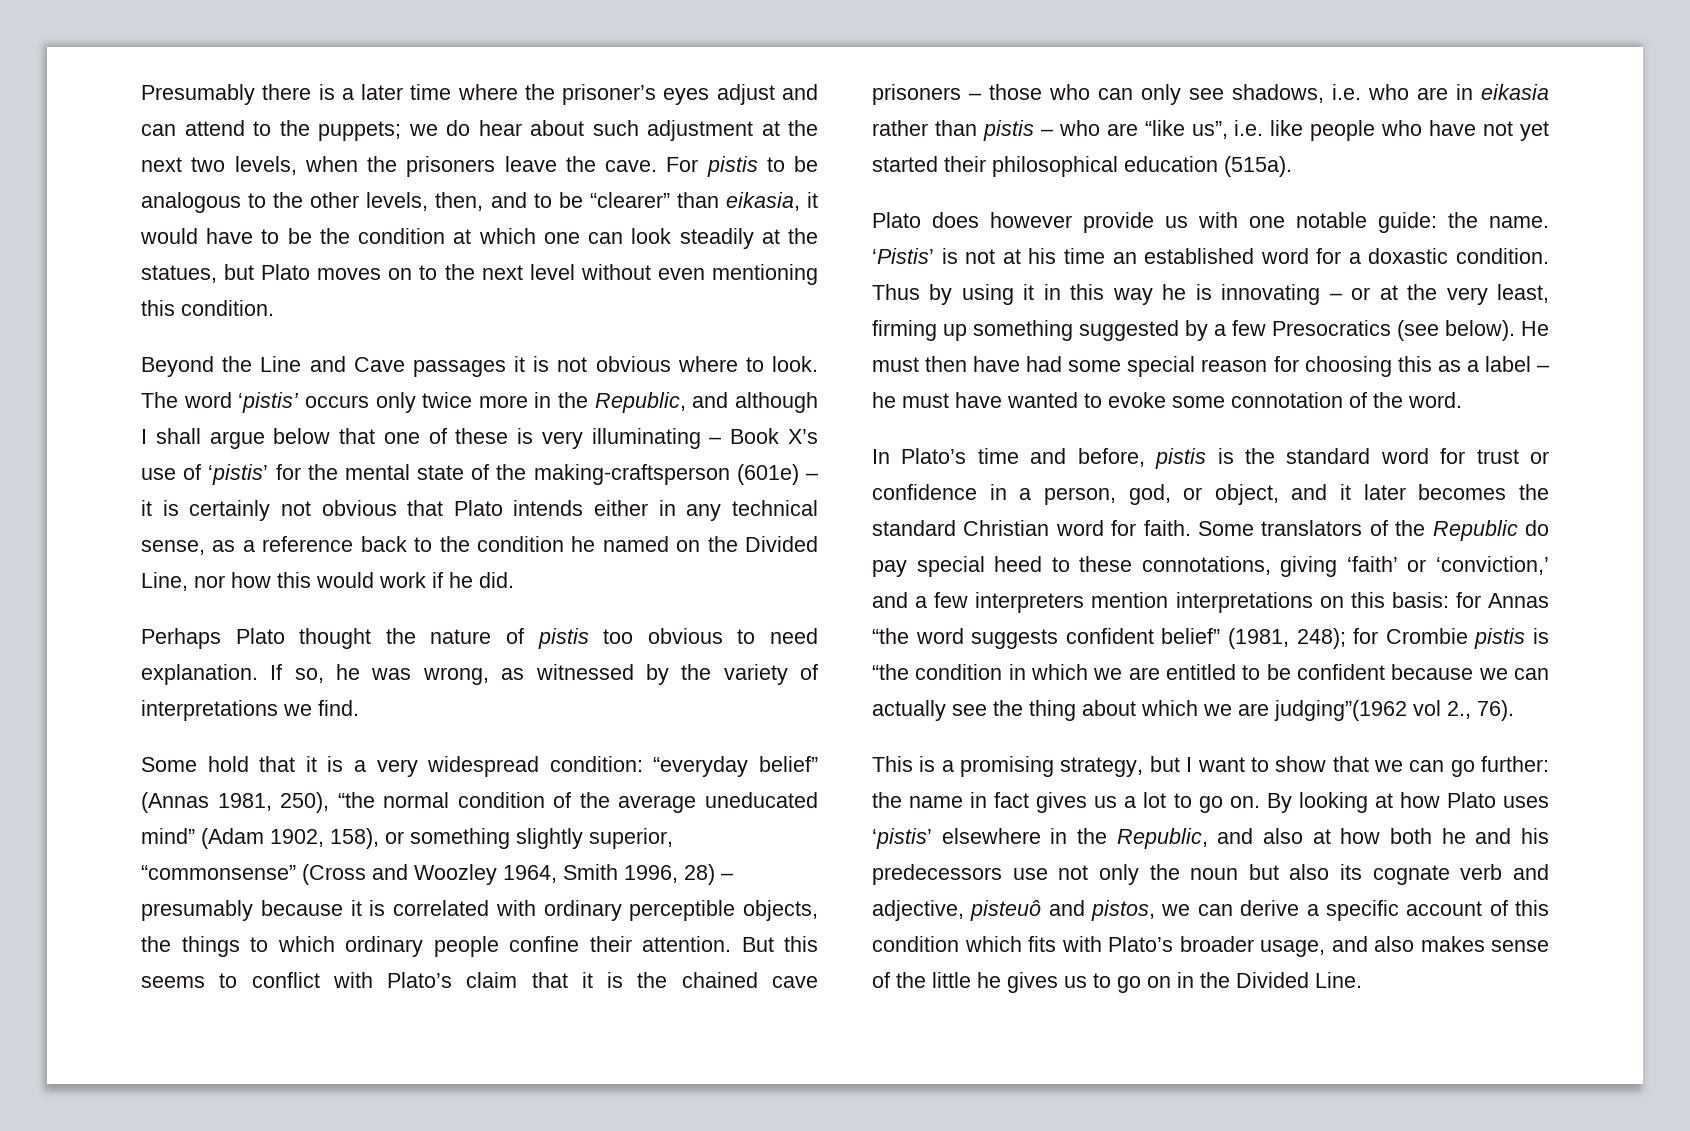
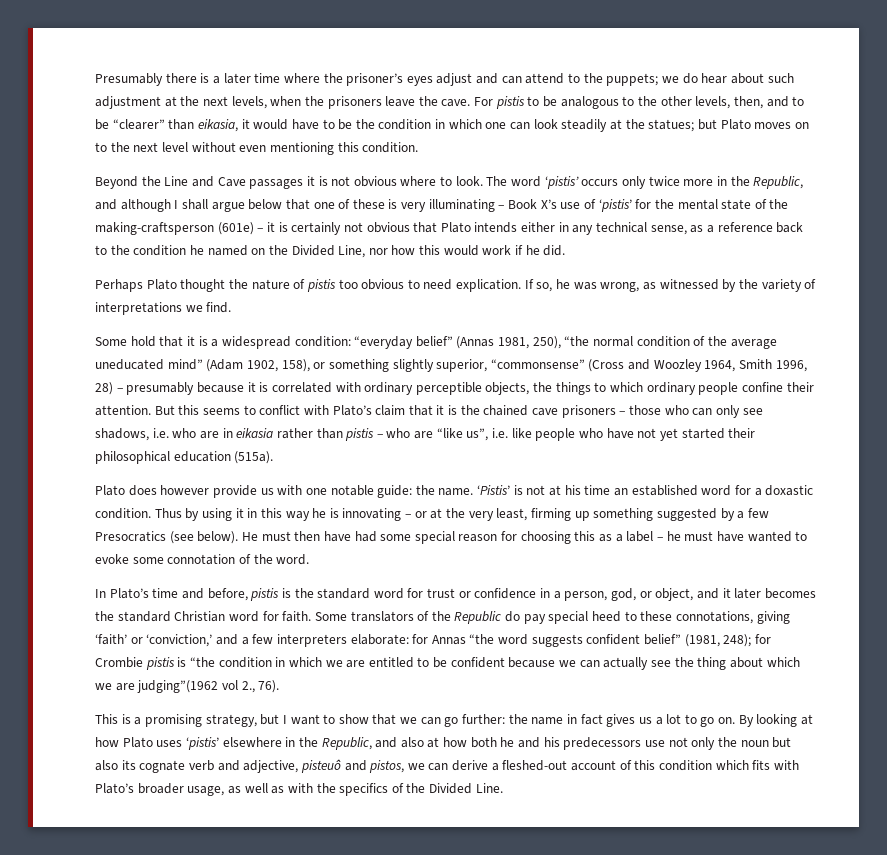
- Presumably there is a later time where the prisoner’s eyes adjust and can attend to the puppets; we do hear about such adjustment at the next two levels, when the prisoners leave the cave.
+ Presumably there is a later time where the prisoner’s eyes adjust and can attend to the puppets; we do hear about such adjustment at the next levels, when the prisoners leave the cave.
- For pistis to be analogous to the other levels, then, and to be “clearer” than eikasia, it would have to be the condition at which one can look steadily at the statues, but Plato moves on to the next level without even mentioning this condition.
+ For pistis to be analogous to the other levels, then, and to be “clearer” than eikasia, it would have to be the condition in which one can look steadily at the statues; but Plato moves on to the next level without even mentioning this condition.
- Perhaps Plato thought the nature of pistis too obvious to need explanation.
+ Perhaps Plato thought the nature of pistis too obvious to need explication.
- Some hold that it is a very widespread condition: “everyday belief” (Annas 1981, 250), “the normal condition of the average uneducated mind” (Adam 1902, 158), or something slightly superior, “commonsense” (Cross and Woozley 1964, Smith 1996, 28) – presumably because it is correlated with ordinary perceptible objects, the things to which ordinary people confine their attention.
+ Some hold that it is a widespread condition: “everyday belief” (Annas 1981, 250), “the normal condition of the average uneducated mind” (Adam 1902, 158), or something slightly superior, “commonsense” (Cross and Woozley 1964, Smith 1996, 28) – presumably because it is correlated with ordinary perceptible objects, the things to which ordinary people confine their attention.
- Some translators of the Republic do pay special heed to these connotations, giving ‘faith’ or ‘conviction,’ and a few interpreters mention interpretations on this basis: for Annas “the word suggests confident belief” (1981, 248); for Crombie pistis is “the condition in which we are entitled to be confident because we can actually see the thing about which we are judging”(1962 vol 2., 76).
+ Some translators of the Republic do pay special heed to these connotations, giving ‘faith’ or ‘conviction,’ and a few interpreters elaborate: for Annas “the word suggests confident belief” (1981, 248); for Crombie pistis is “the condition in which we are entitled to be confident because we can actually see the thing about which we are judging”(1962 vol 2., 76).
- By looking at how Plato uses ‘pistis’ elsewhere in the Republic, and also at how both he and his predecessors use not only the noun but also its cognate verb and adjective, pisteuô and pistos, we can derive a specific account of this condition which fits with Plato’s broader usage, and also makes sense of the little he gives us to go on in the Divided Line.
+ By looking at how Plato uses ‘pistis’ elsewhere in the Republic, and also at how both he and his predecessors use not only the noun but also its cognate verb and adjective, pisteuô and pistos, we can derive a fleshed-out account of this condition which fits with Plato’s broader usage, as well as with the specifics of the Divided Line.

